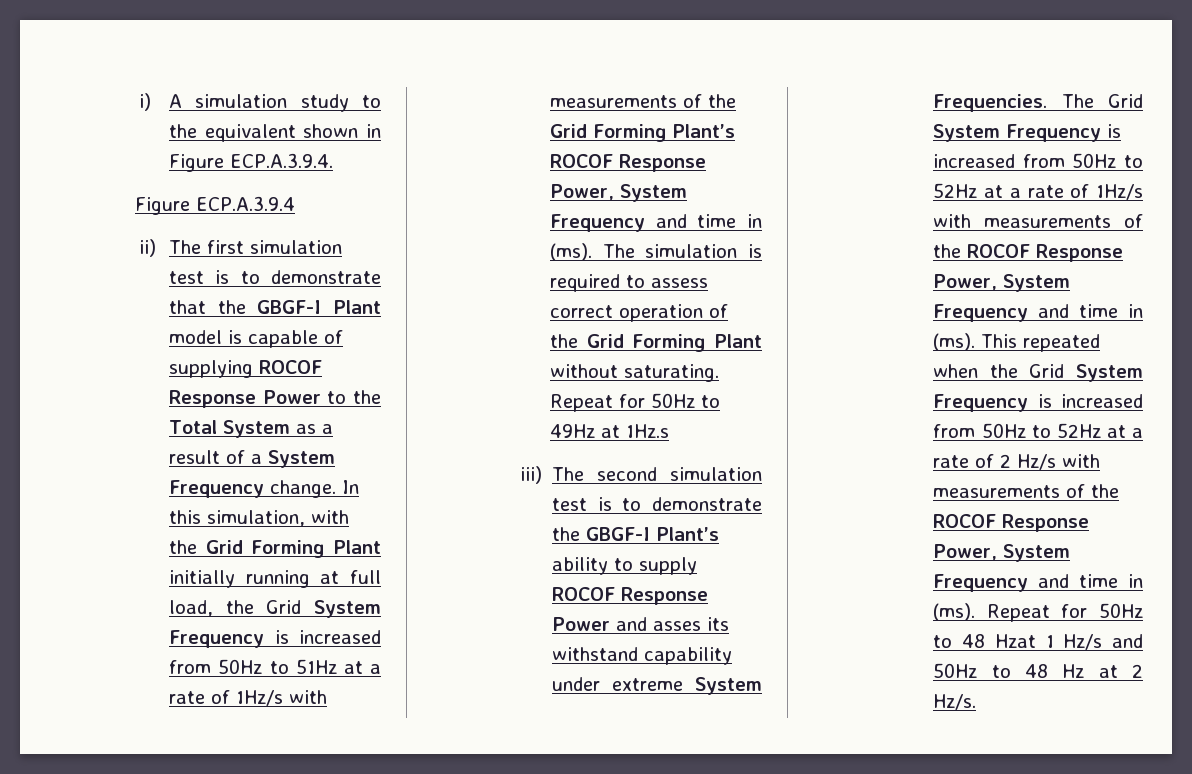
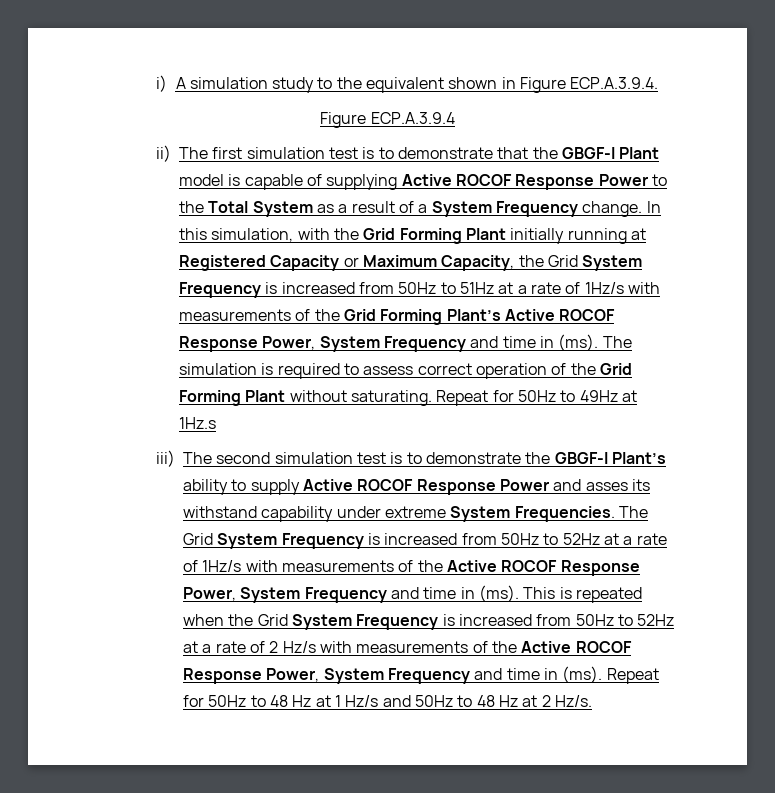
- ii) The first simulation test is to demonstrate that the GBGF-I Plant model is capable of supplying ROCOF Response Power to the Total System as a result of a System Frequency change.
+ ii) The first simulation test is to demonstrate that the GBGF-I Plant model is capable of supplying Active ROCOF Response Power to the Total System as a result of a System Frequency change.
- In this simulation, with the Grid Forming Plant initially running at full load, the Grid System Frequency is increased from 50Hz to 51Hz at a rate of 1Hz/s with measurements of the Grid Forming Plant’s ROCOF Response Power, System Frequency and time in (ms).
+ In this simulation, with the Grid Forming Plant initially running at Registered Capacity or Maximum Capacity, the Grid System Frequency is increased from 50Hz to 51Hz at a rate of 1Hz/s with measurements of the Grid Forming Plant’s Active ROCOF Response Power, System Frequency and time in (ms).
- iii) The second simulation test is to demonstrate the GBGF-I Plant’s ability to supply ROCOF Response Power and asses its withstand capability under extreme System Frequencies.
+ iii) The second simulation test is to demonstrate the GBGF-I Plant’s ability to supply Active ROCOF Response Power and asses its withstand capability under extreme System Frequencies.
- The Grid System Frequency is increased from 50Hz to 52Hz at a rate of 1Hz/s with measurements of the ROCOF Response Power, System Frequency and time in (ms).
+ The Grid System Frequency is increased from 50Hz to 52Hz at a rate of 1Hz/s with measurements of the Active ROCOF Response Power, System Frequency and time in (ms).
- This repeated when the Grid System Frequency is increased from 50Hz to 52Hz at a rate of 2 Hz/s with measurements of the ROCOF Response Power, System Frequency and time in (ms).
+ This is repeated when the Grid System Frequency is increased from 50Hz to 52Hz at a rate of 2 Hz/s with measurements of the Active ROCOF Response Power, System Frequency and time in (ms).
- Repeat for 50Hz to 48 Hzat 1 Hz/s and 50Hz to 48 Hz at 2 Hz/s.
+ Repeat for 50Hz to 48 Hz at 1 Hz/s and 50Hz to 48 Hz at 2 Hz/s.

